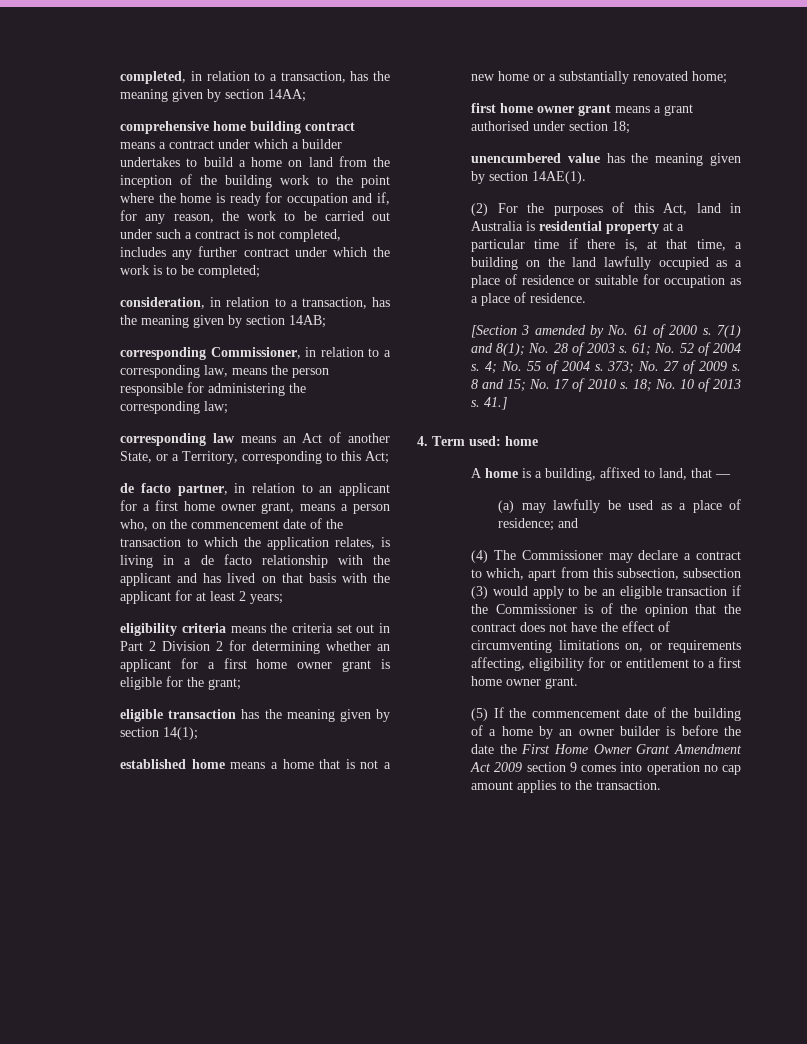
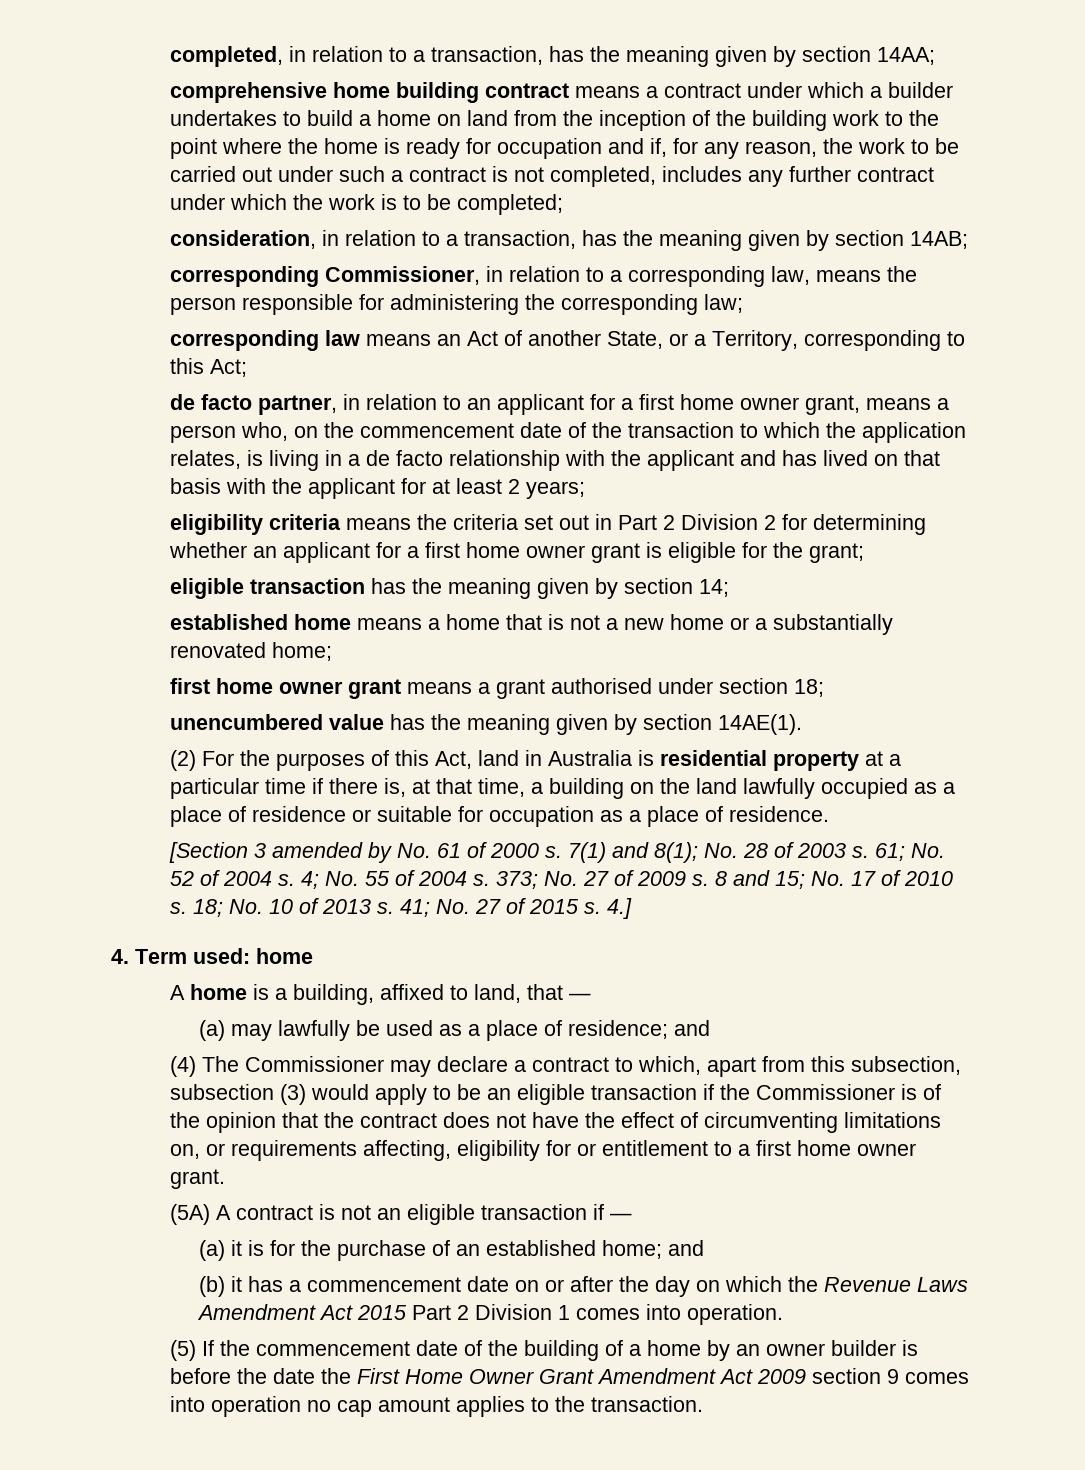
- eligible transaction has the meaning given by section 14(1);
+ eligible transaction has the meaning given by section 14;
- 41.]
+ 41; No. 27 of 2015 s. 4.]
+ (5A) A contract is not an eligible transaction if —
+ (a) it is for the purchase of an established home; and
+ (b) it has a commencement date on or after the day on which the Revenue Laws Amendment Act 2015 Part 2 Division 1 comes into operation.

